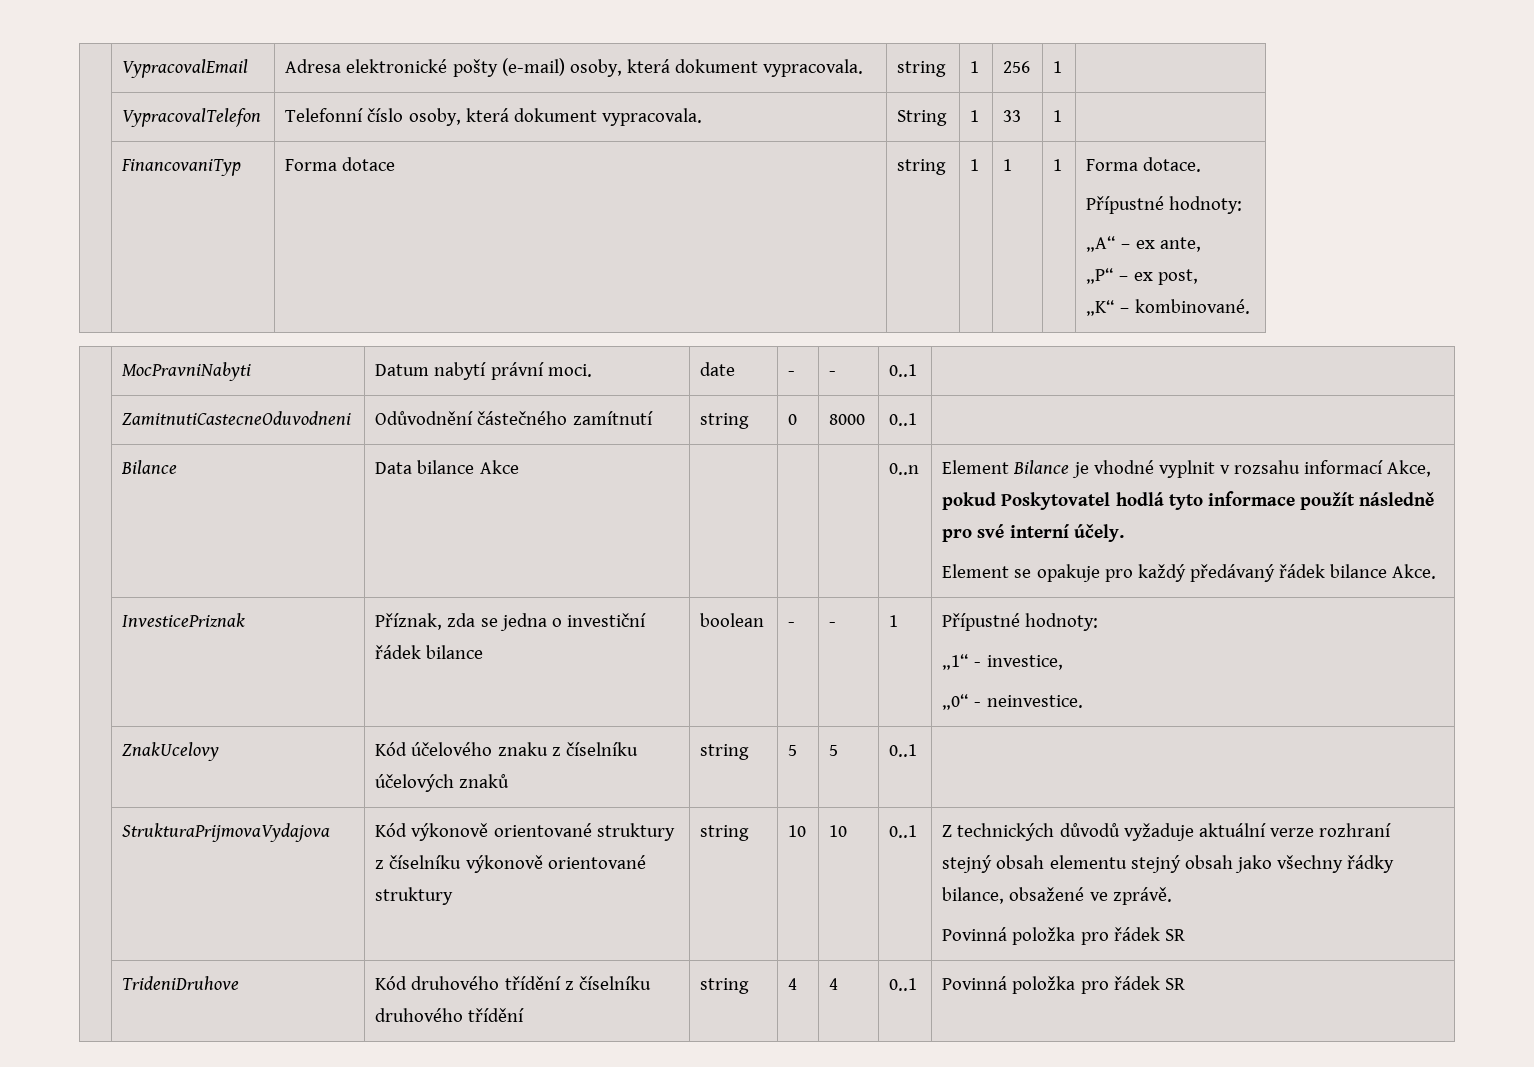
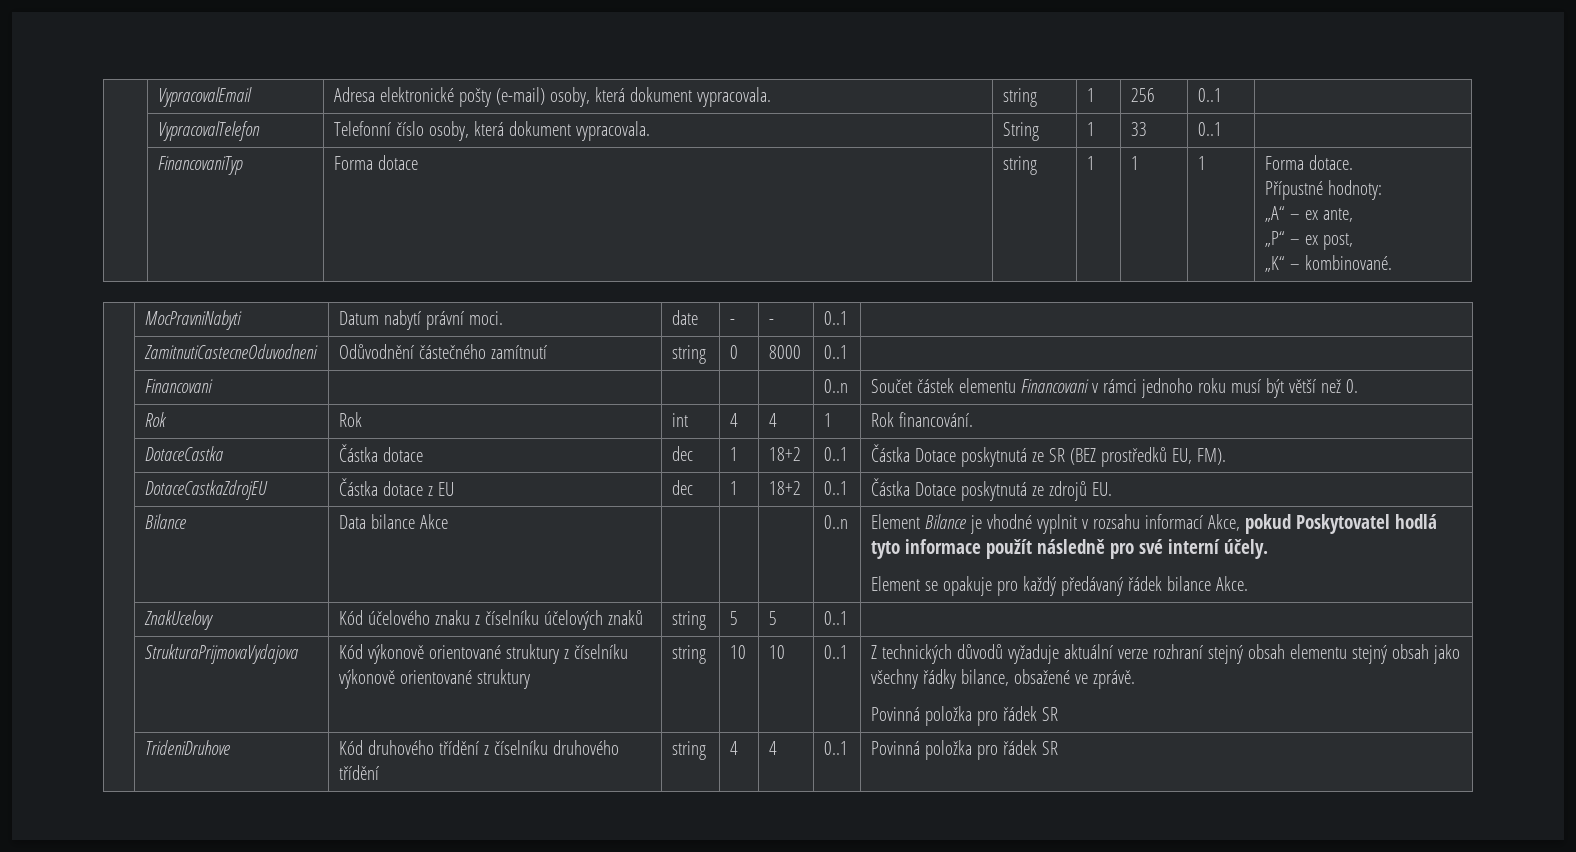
- | VypracovalEmail | Adresa elektronické pošty (e-mail) osoby, která dokument vypracovala. | string | 1 | 256 | 1 |
+ | VypracovalEmail | Adresa elektronické pošty (e-mail) osoby, která dokument vypracovala. | string | 1 | 256 | 0..1 |
- | VypracovalTelefon | Telefonní číslo osoby, která dokument vypracovala. | String | 1 | 33 | 1 |
+ | VypracovalTelefon | Telefonní číslo osoby, která dokument vypracovala. | String | 1 | 33 | 0..1 |
+ | Financovani | | | | | 0..n | Součet částek elementu Financovani v rámci jednoho roku musí být větší než 0.
+ | Rok | Rok | int | 4 | 4 | 1 | Rok financování.
+ | DotaceCastka | Částka dotace | dec | 1 | 18+2 | 0..1 | Částka Dotace poskytnutá ze SR (BEZ prostředků EU, FM).
+ | DotaceCastkaZdrojEU | Částka dotace z EU | dec | 1 | 18+2 | 0..1 | Částka Dotace poskytnutá ze zdrojů EU.
- | InvesticePriznak | Příznak, zda se jedna o investiční řádek bilance | boolean | - | - | 1 | Přípustné hodnoty:
- „1“ - investice,
- „0“ - neinvestice.

